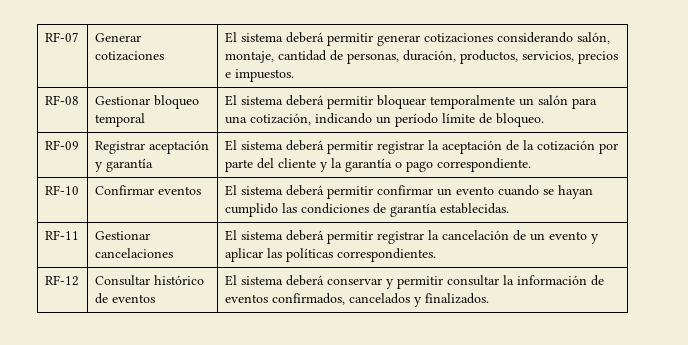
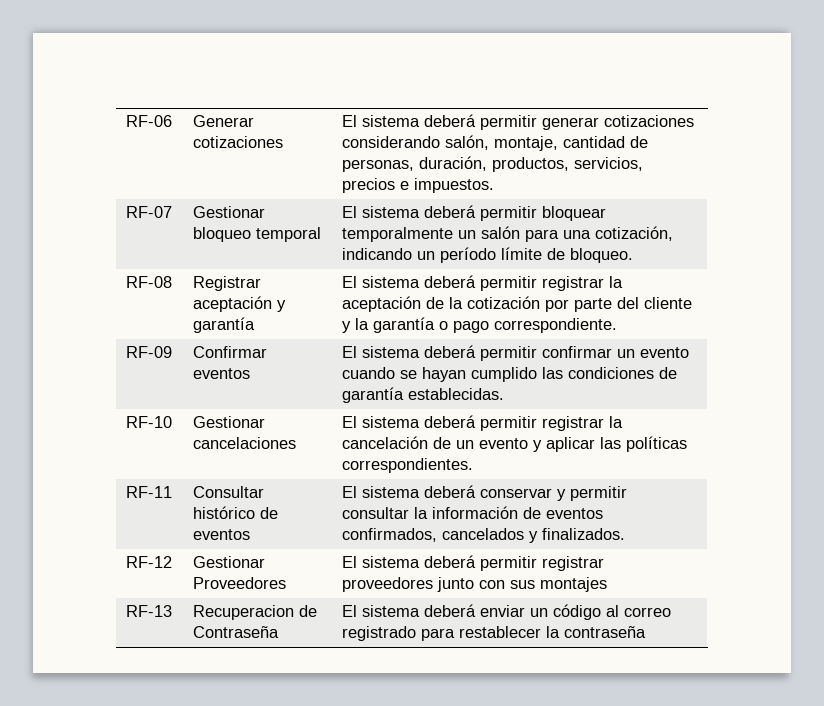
- RF-07 | Generar cotizaciones | El sistema deberá permitir generar cotizaciones considerando salón, montaje, cantidad de personas, duración, productos, servicios, precios e impuestos.
+ RF-06 | Generar cotizaciones | El sistema deberá permitir generar cotizaciones considerando salón, montaje, cantidad de personas, duración, productos, servicios, precios e impuestos.
- RF-08 | Gestionar bloqueo temporal | El sistema deberá permitir bloquear temporalmente un salón para una cotización, indicando un período límite de bloqueo.
+ RF-07 | Gestionar bloqueo temporal | El sistema deberá permitir bloquear temporalmente un salón para una cotización, indicando un período límite de bloqueo.
- RF-09 | Registrar aceptación y garantía | El sistema deberá permitir registrar la aceptación de la cotización por parte del cliente y la garantía o pago correspondiente.
+ RF-08 | Registrar aceptación y garantía | El sistema deberá permitir registrar la aceptación de la cotización por parte del cliente y la garantía o pago correspondiente.
- RF-10 | Confirmar eventos | El sistema deberá permitir confirmar un evento cuando se hayan cumplido las condiciones de garantía establecidas.
+ RF-09 | Confirmar eventos | El sistema deberá permitir confirmar un evento cuando se hayan cumplido las condiciones de garantía establecidas.
- RF-11 | Gestionar cancelaciones | El sistema deberá permitir registrar la cancelación de un evento y aplicar las políticas correspondientes.
+ RF-10 | Gestionar cancelaciones | El sistema deberá permitir registrar la cancelación de un evento y aplicar las políticas correspondientes.
- RF-12 | Consultar histórico de eventos | El sistema deberá conservar y permitir consultar la información de eventos confirmados, cancelados y finalizados.
+ RF-11 | Consultar histórico de eventos | El sistema deberá conservar y permitir consultar la información de eventos confirmados, cancelados y finalizados.
+ RF-12 | Gestionar Proveedores | El sistema deberá permitir registrar proveedores junto con sus montajes
+ RF-13 | Recuperacion de Contraseña | El sistema deberá enviar un código al correo registrado para restablecer la contraseña

